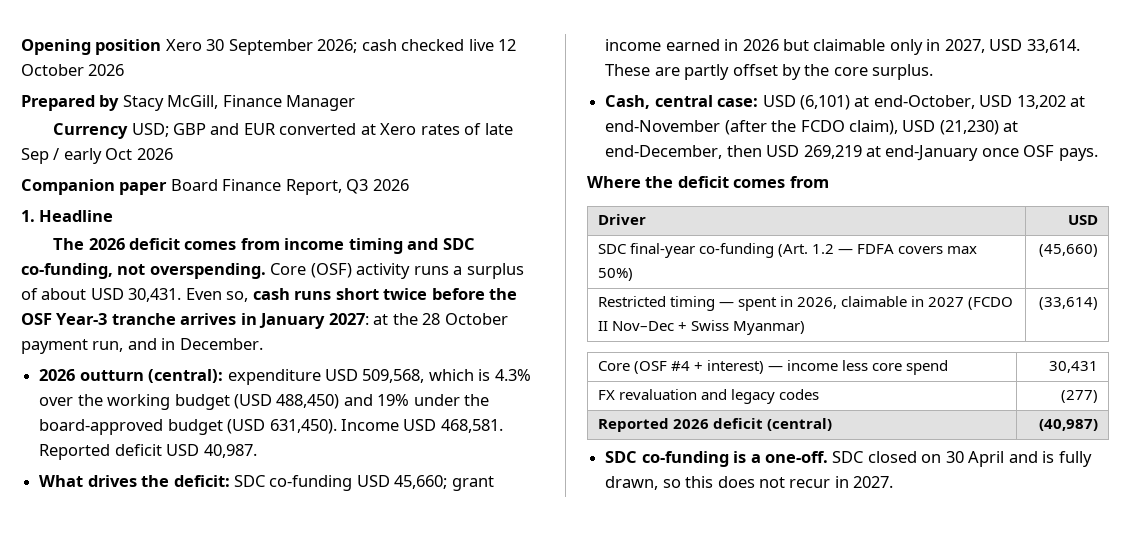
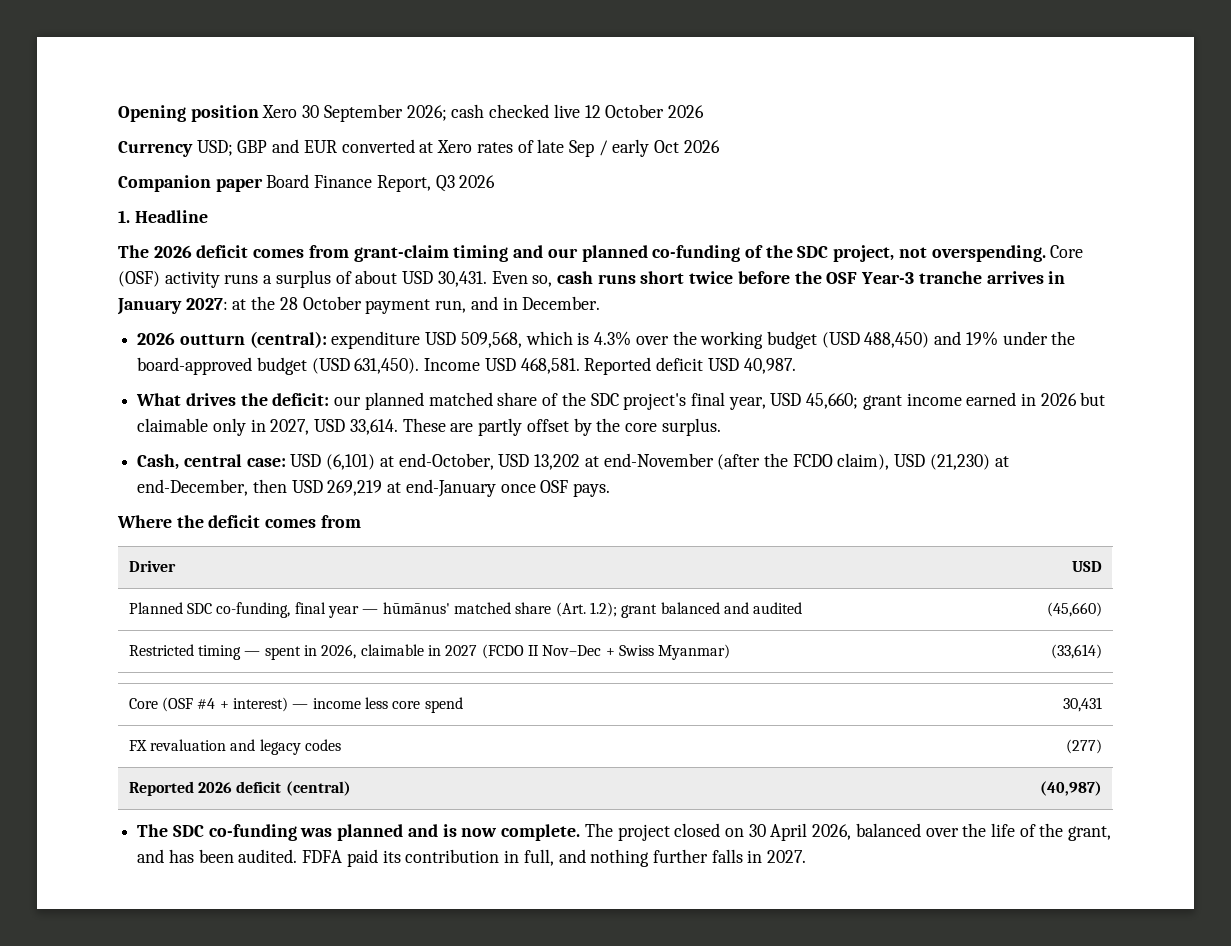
- Prepared by Stacy McGill, Finance Manager
- The 2026 deficit comes from income timing and SDC co-funding, not overspending.
+ The 2026 deficit comes from grant-claim timing and our planned co-funding of the SDC project, not overspending.
- What drives the deficit: SDC co-funding USD 45,660; grant income earned in 2026 but claimable only in 2027, USD 33,614.
+ What drives the deficit: our planned matched share of the SDC project's final year, USD 45,660; grant income earned in 2026 but claimable only in 2027, USD 33,614.
- SDC final-year co-funding (Art. 1.2 — FDFA covers max 50%) | (45,660)
+ Planned SDC co-funding, final year — hūmānus' matched share (Art. 1.2); grant balanced and audited | (45,660)
- SDC co-funding is a one-off. SDC closed on 30 April and is fully drawn, so this does not recur in 2027.
+ The SDC co-funding was planned and is now complete. The project closed on 30 April 2026, balanced over the life of the grant, and has been audited. FDFA paid its contribution in full, and nothing further falls in 2027.

